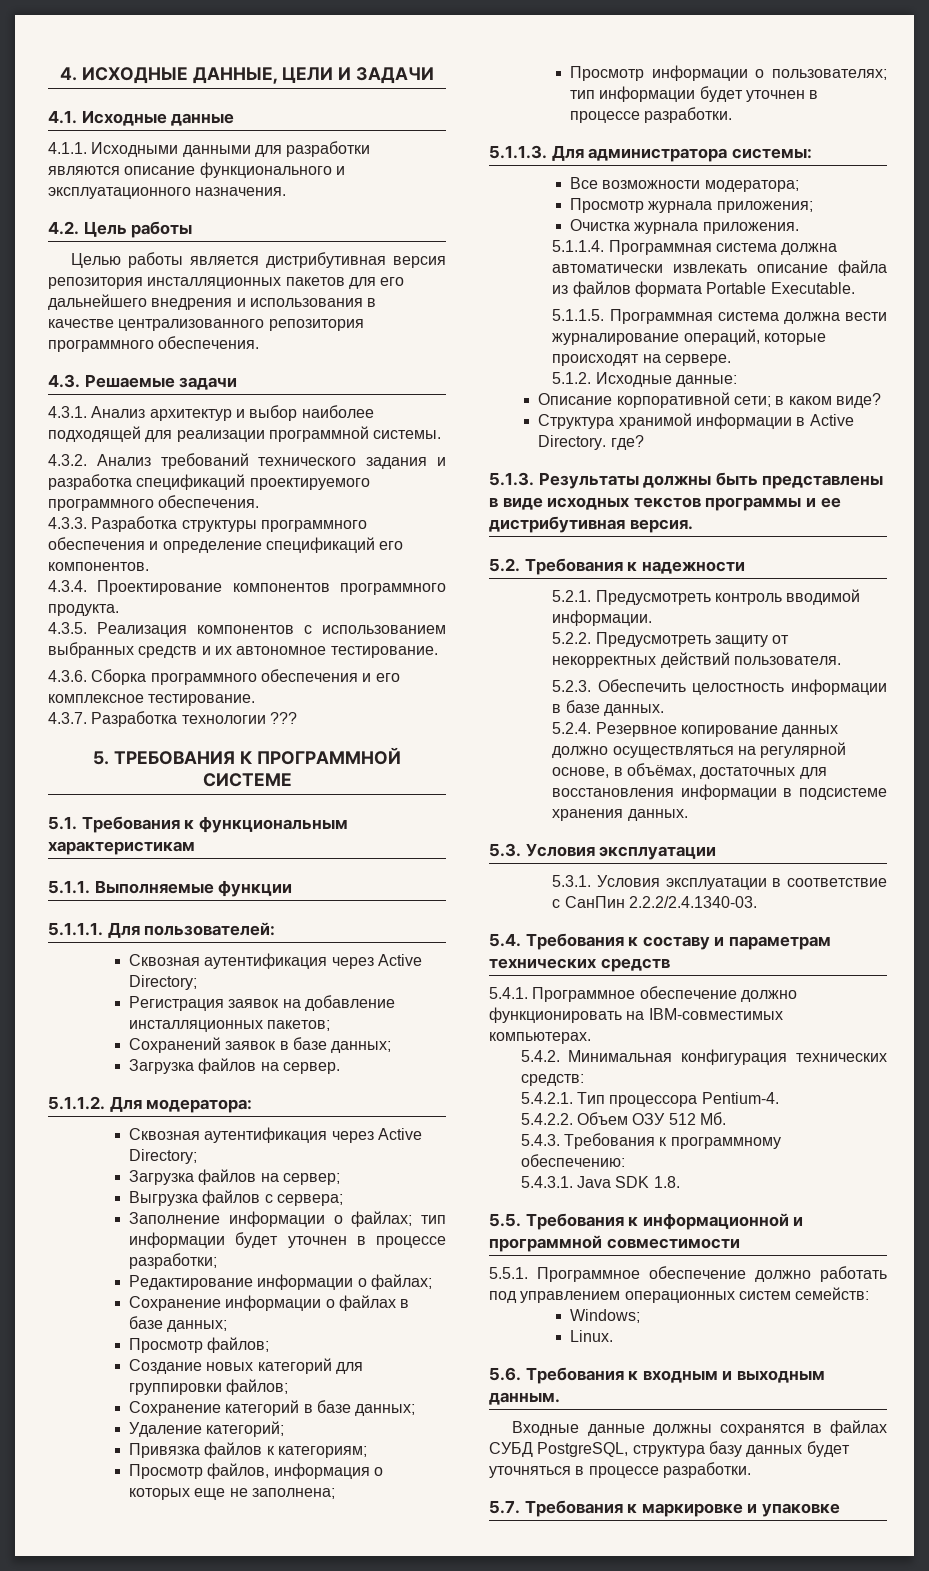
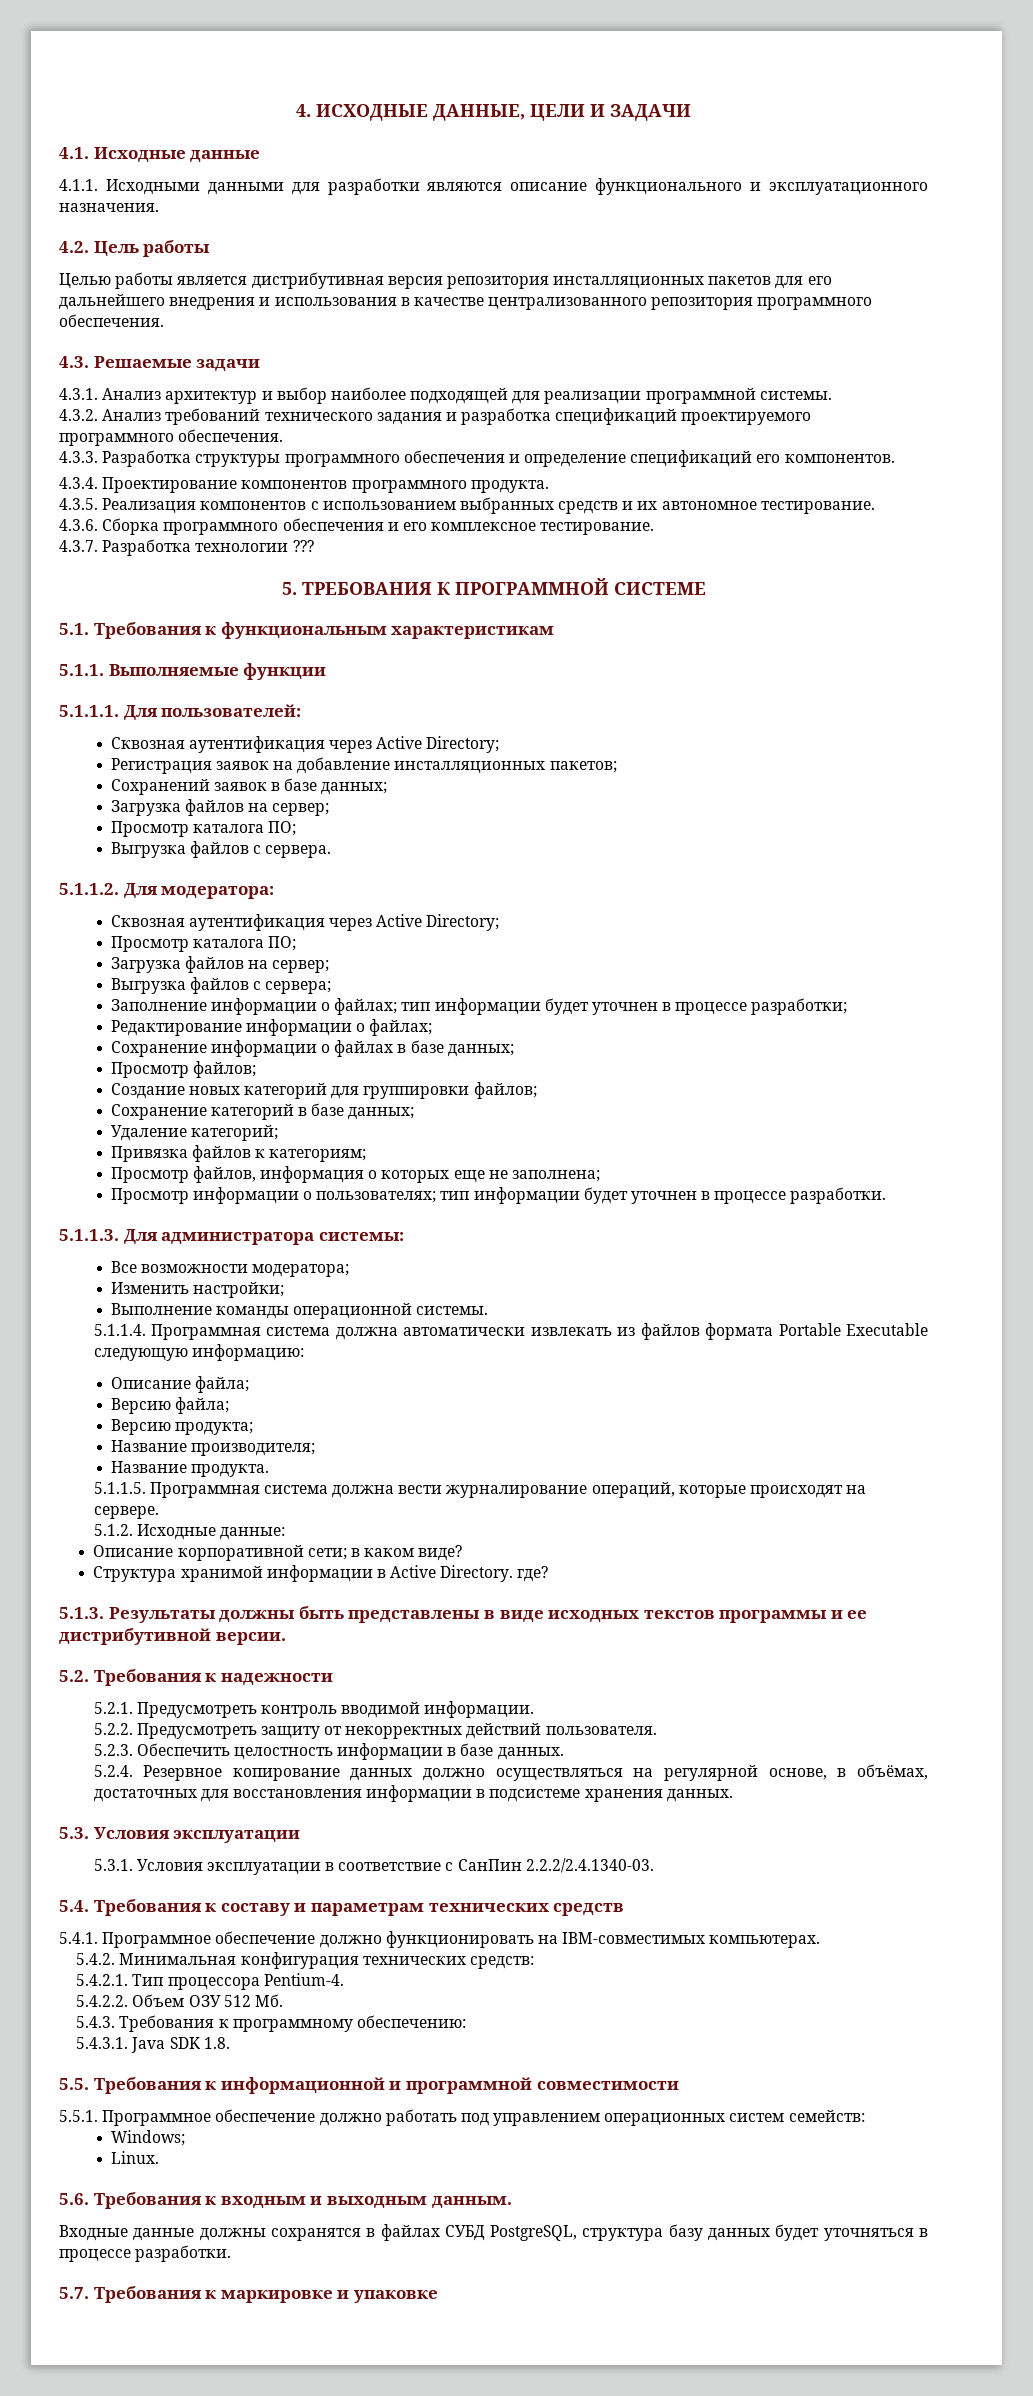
  Сохранений заявок в базе данных;
- Загрузка файлов на сервер.
+ Загрузка файлов на сервер;
+ Просмотр каталога ПО;
+ Выгрузка файлов с сервера.
  5.1.1.2. Для модератора:
  Сквозная аутентификация через Active Directory;
+ Просмотр каталога ПО;
- Просмотр журнала приложения;
- Очистка журнала приложения.
+ Изменить настройки;
+ Выполнение команды операционной системы.
- 5.1.1.4. Программная система должна автоматически извлекать описание файла из файлов формата Portable Executable.
+ 5.1.1.4. Программная система должна автоматически извлекать из файлов формата Portable Executable следующую информацию:
+ Описание файла;
+ Версию файла;
+ Версию продукта;
+ Название производителя;
+ Название продукта.
- 5.1.3. Результаты должны быть представлены в виде исходных текстов программы и ее дистрибутивная версия.
+ 5.1.3. Результаты должны быть представлены в виде исходных текстов программы и ее дистрибутивной версии.

